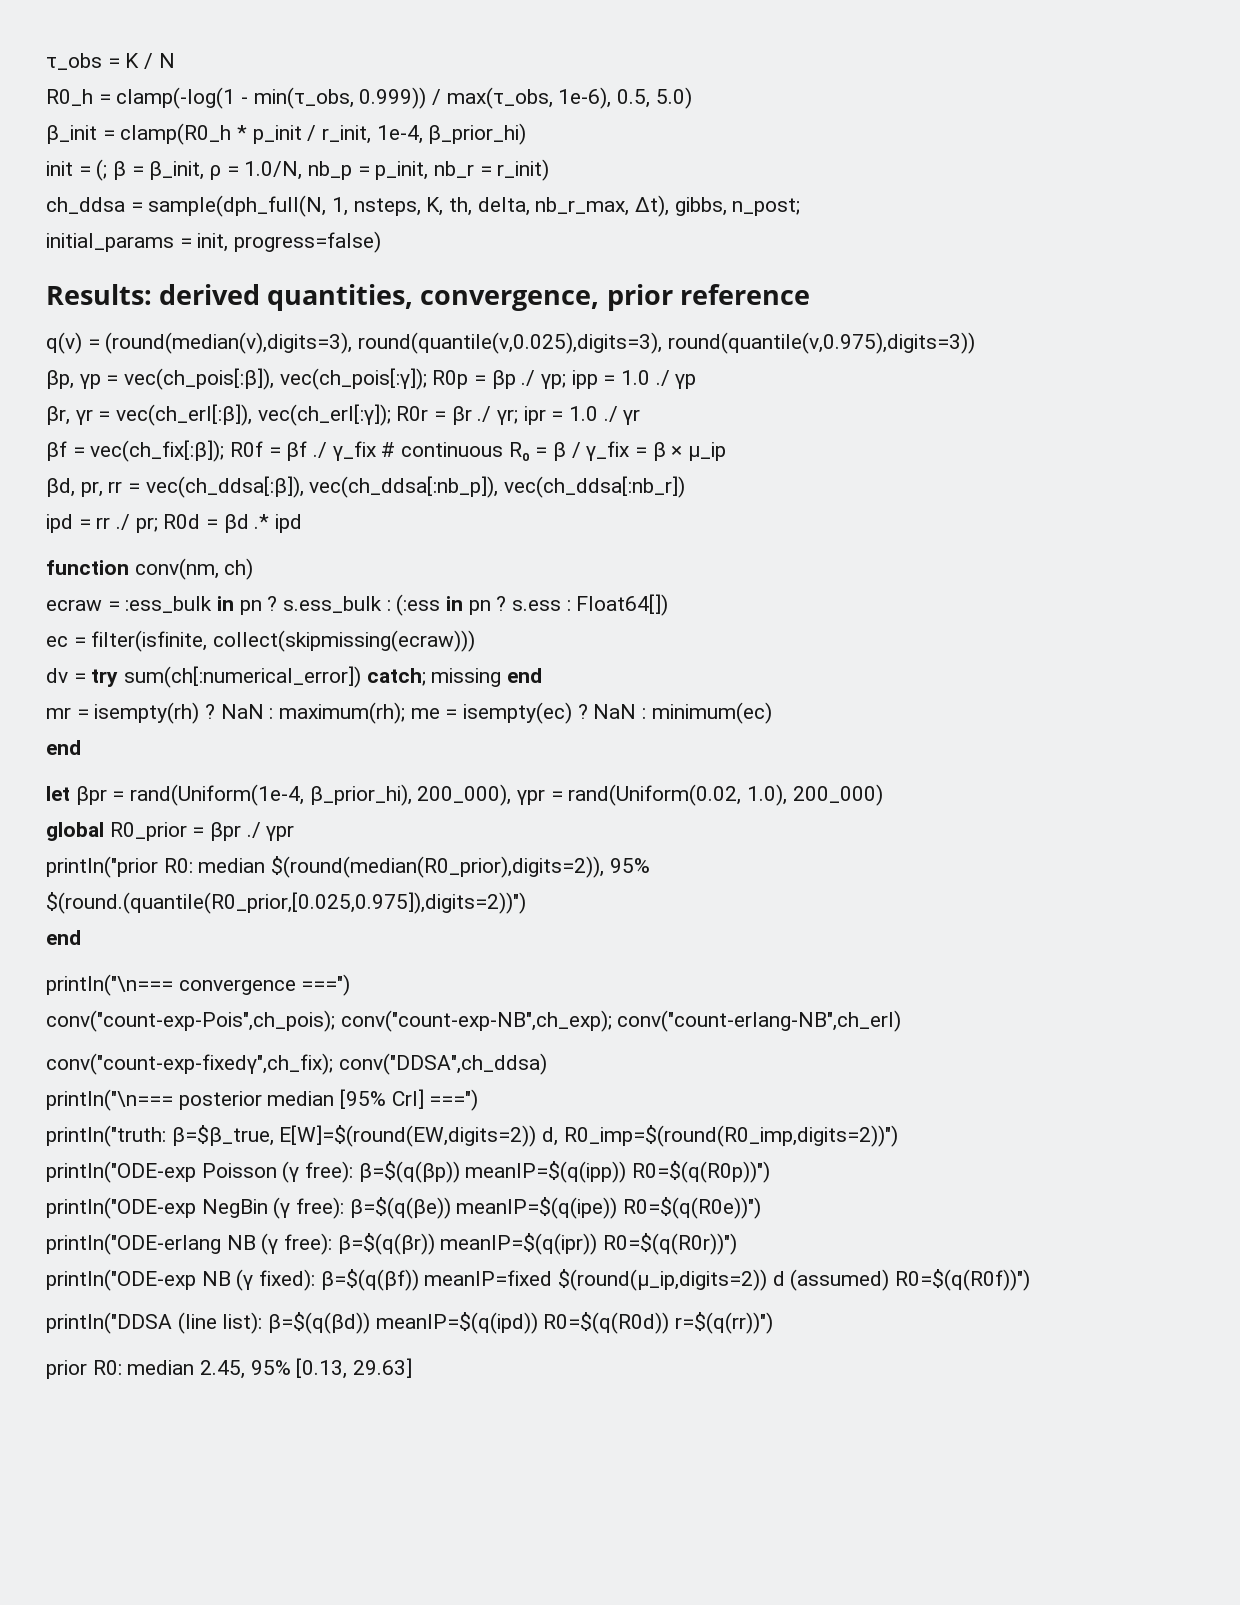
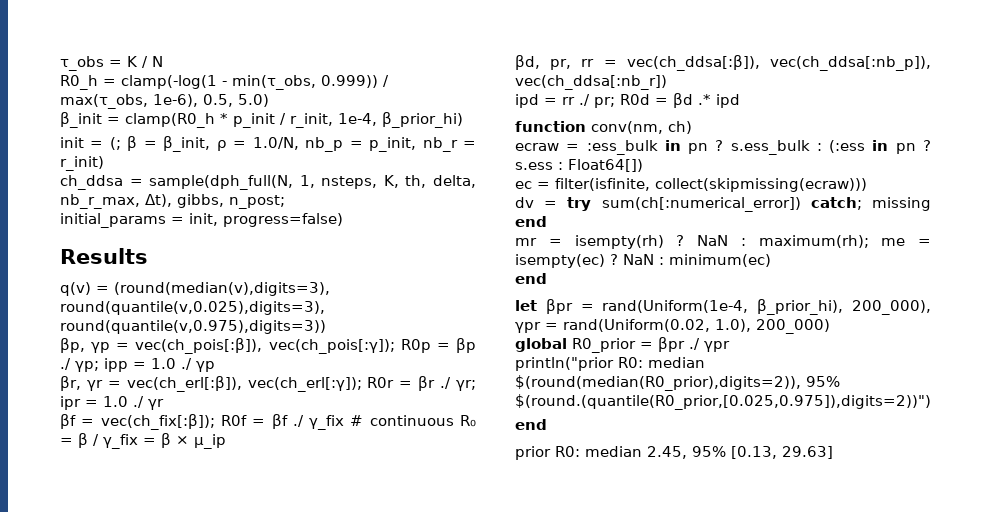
- Results: derived quantities, convergence, prior reference
+ Results
- println("\n=== convergence ===")
- conv("count-exp-Pois",ch_pois); conv("count-exp-NB",ch_exp); conv("count-erlang-NB",ch_erl)
- conv("count-exp-fixedγ",ch_fix); conv("DDSA",ch_ddsa)
- println("\n=== posterior median [95% CrI] ===")
- println("truth: β=$β_true, E[W]=$(round(EW,digits=2)) d, R0_imp=$(round(R0_imp,digits=2))")
- println("ODE-exp Poisson (γ free): β=$(q(βp)) meanIP=$(q(ipp)) R0=$(q(R0p))")
- println("ODE-exp NegBin (γ free): β=$(q(βe)) meanIP=$(q(ipe)) R0=$(q(R0e))")
- println("ODE-erlang NB (γ free): β=$(q(βr)) meanIP=$(q(ipr)) R0=$(q(R0r))")
- println("ODE-exp NB (γ fixed): β=$(q(βf)) meanIP=fixed $(round(μ_ip,digits=2)) d (assumed) R0=$(q(R0f))")
- println("DDSA (line list): β=$(q(βd)) meanIP=$(q(ipd)) R0=$(q(R0d)) r=$(q(rr))")

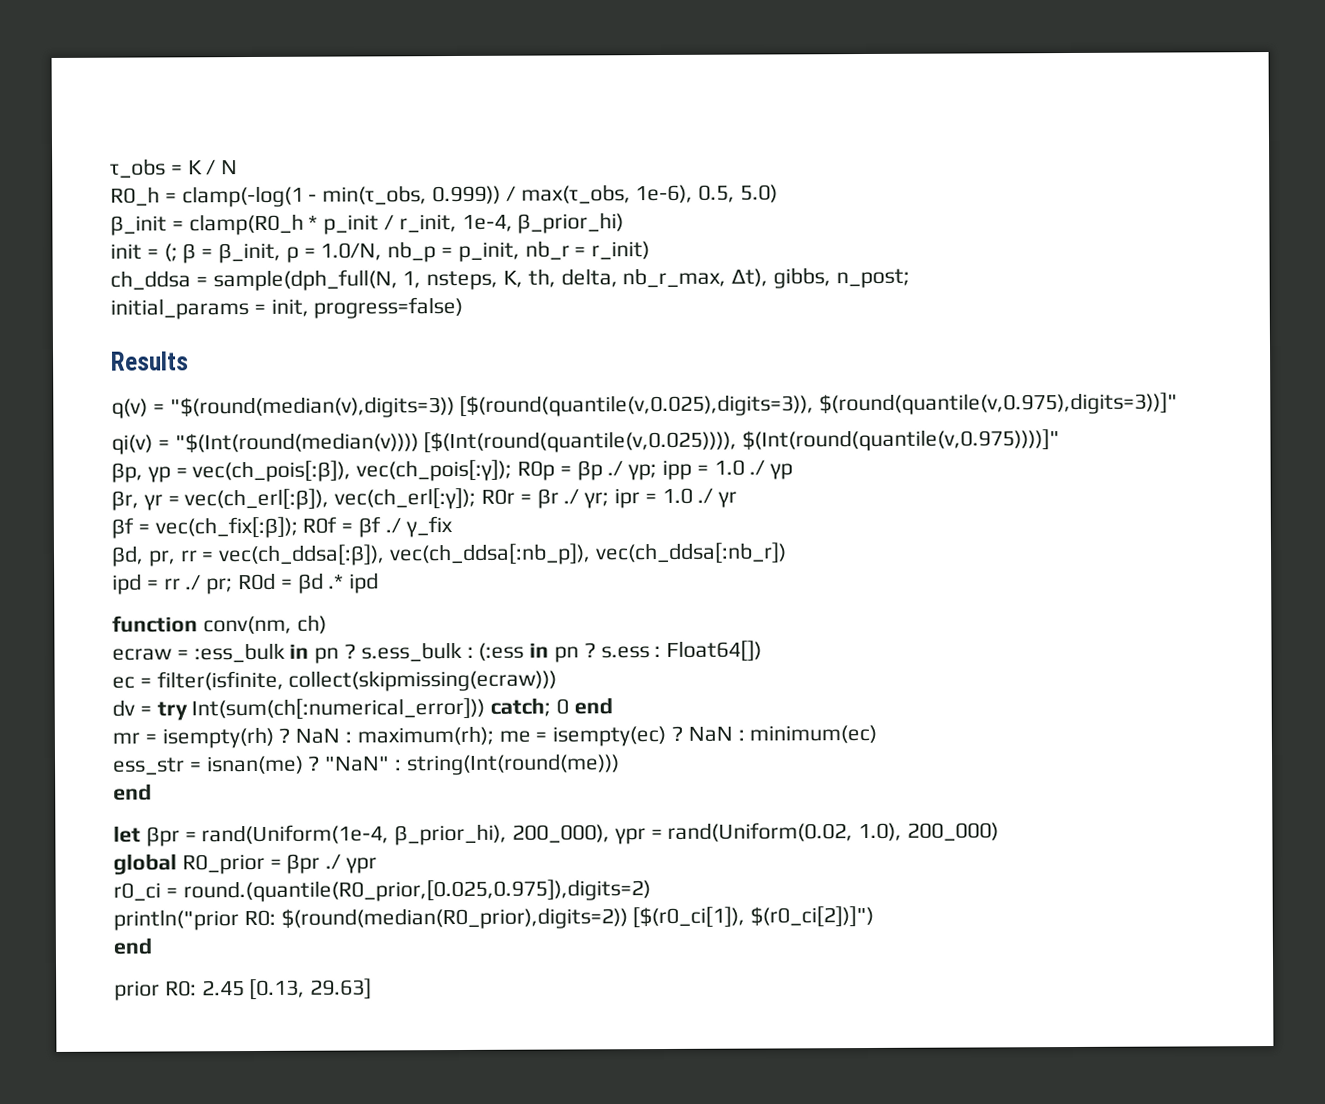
- q(v) = (round(median(v),digits=3), round(quantile(v,0.025),digits=3), round(quantile(v,0.975),digits=3))
+ q(v) = "$(round(median(v),digits=3)) [$(round(quantile(v,0.025),digits=3)), $(round(quantile(v,0.975),digits=3))]"
+ qi(v) = "$(Int(round(median(v)))) [$(Int(round(quantile(v,0.025)))), $(Int(round(quantile(v,0.975))))]"
- βf = vec(ch_fix[:β]); R0f = βf ./ γ_fix # continuous R₀ = β / γ_fix = β × μ_ip
+ βf = vec(ch_fix[:β]); R0f = βf ./ γ_fix
- dv = try sum(ch[:numerical_error]) catch; missing end
+ dv = try Int(sum(ch[:numerical_error])) catch; 0 end
+ ess_str = isnan(me) ? "NaN" : string(Int(round(me)))
+ r0_ci = round.(quantile(R0_prior,[0.025,0.975]),digits=2)
- println("prior R0: median $(round(median(R0_prior),digits=2)), 95% $(round.(quantile(R0_prior,[0.025,0.975]),digits=2))")
+ println("prior R0: $(round(median(R0_prior),digits=2)) [$(r0_ci[1]), $(r0_ci[2])]")
- prior R0: median 2.45, 95% [0.13, 29.63]
+ prior R0: 2.45 [0.13, 29.63]

